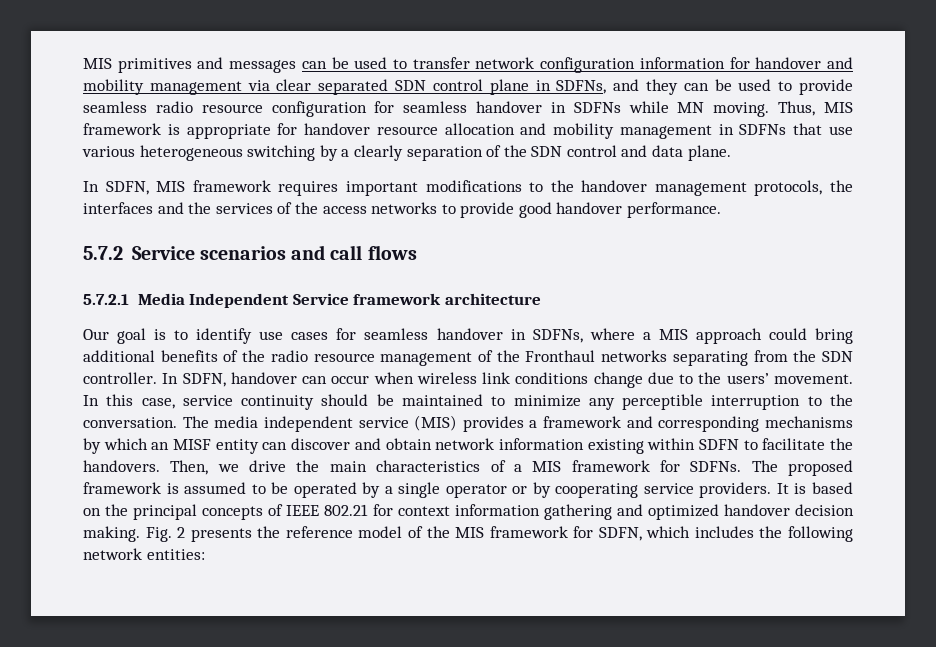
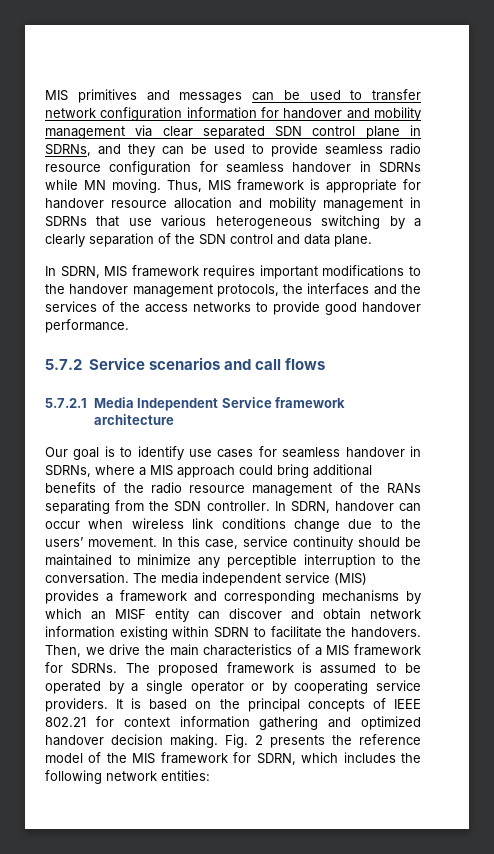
- MIS primitives and messages can be used to transfer network configuration information for handover and mobility management via clear separated SDN control plane in SDFNs, and they can be used to provide seamless radio resource configuration for seamless handover in SDFNs while MN moving.
+ MIS primitives and messages can be used to transfer network configuration information for handover and mobility management via clear separated SDN control plane in SDRNs, and they can be used to provide seamless radio resource configuration for seamless handover in SDRNs while MN moving.
- Thus, MIS framework is appropriate for handover resource allocation and mobility management in SDFNs that use various heterogeneous switching by a clearly separation of the SDN control and data plane.
+ Thus, MIS framework is appropriate for handover resource allocation and mobility management in SDRNs that use various heterogeneous switching by a clearly separation of the SDN control and data plane.
- In SDFN, MIS framework requires important modifications to the handover management protocols, the interfaces and the services of the access networks to provide good handover performance.
+ In SDRN, MIS framework requires important modifications to the handover management protocols, the interfaces and the services of the access networks to provide good handover performance.
- Our goal is to identify use cases for seamless handover in SDFNs, where a MIS approach could bring additional benefits of the radio resource management of the Fronthaul networks separating from the SDN controller.
+ Our goal is to identify use cases for seamless handover in SDRNs, where a MIS approach could bring additional benefits of the radio resource management of the RANs separating from the SDN controller.
- In SDFN, handover can occur when wireless link conditions change due to the users’ movement.
+ In SDRN, handover can occur when wireless link conditions change due to the users’ movement.
- The media independent service (MIS) provides a framework and corresponding mechanisms by which an MISF entity can discover and obtain network information existing within SDFN to facilitate the handovers.
+ The media independent service (MIS) provides a framework and corresponding mechanisms by which an MISF entity can discover and obtain network information existing within SDRN to facilitate the handovers.
- Then, we drive the main characteristics of a MIS framework for SDFNs.
+ Then, we drive the main characteristics of a MIS framework for SDRNs.
- Fig. 2 presents the reference model of the MIS framework for SDFN, which includes the following network entities:
+ Fig. 2 presents the reference model of the MIS framework for SDRN, which includes the following network entities:

